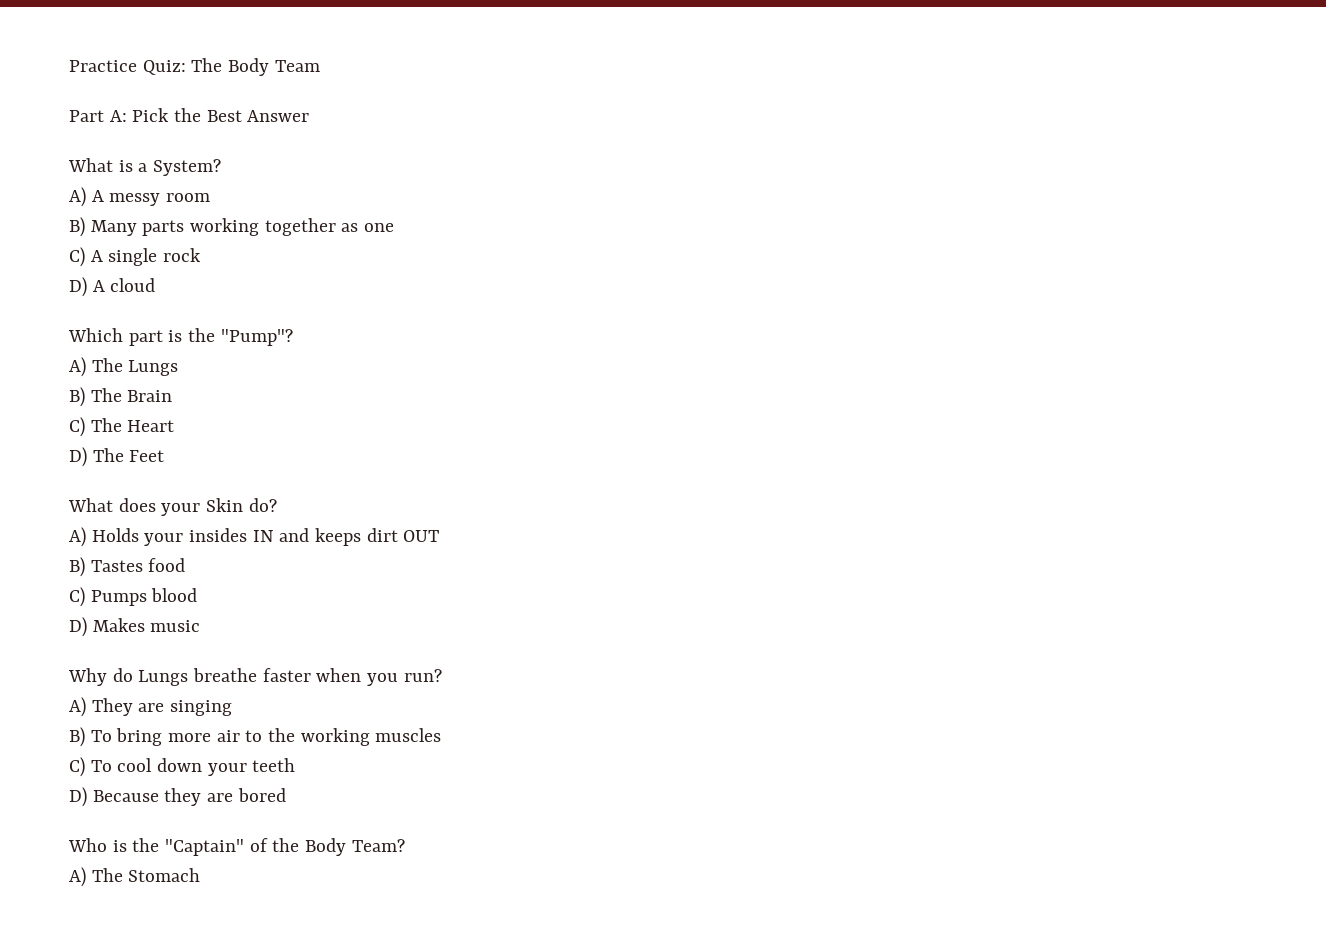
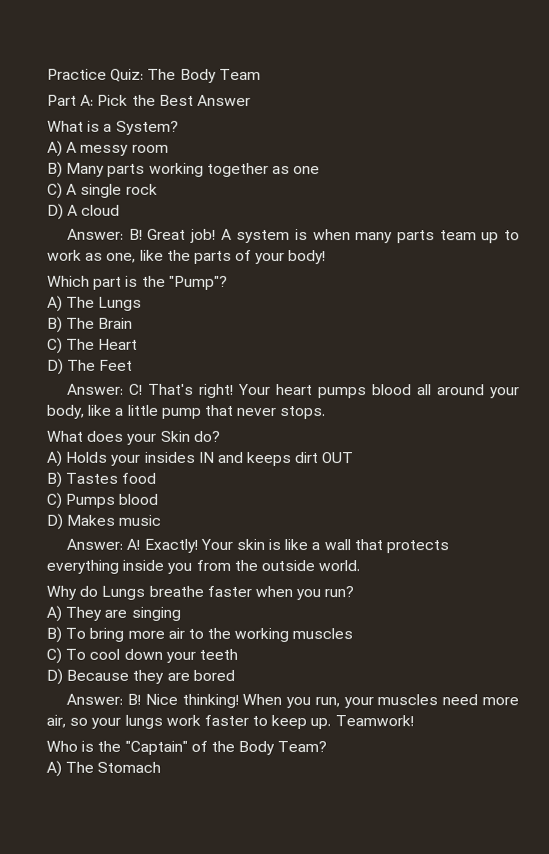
+ Answer: B! Great job! A system is when many parts team up to work as one, like the parts of your body!
+ Answer: C! That's right! Your heart pumps blood all around your body, like a little pump that never stops.
+ Answer: A! Exactly! Your skin is like a wall that protects everything inside you from the outside world.
+ Answer: B! Nice thinking! When you run, your muscles need more air, so your lungs work faster to keep up. Teamwork!

